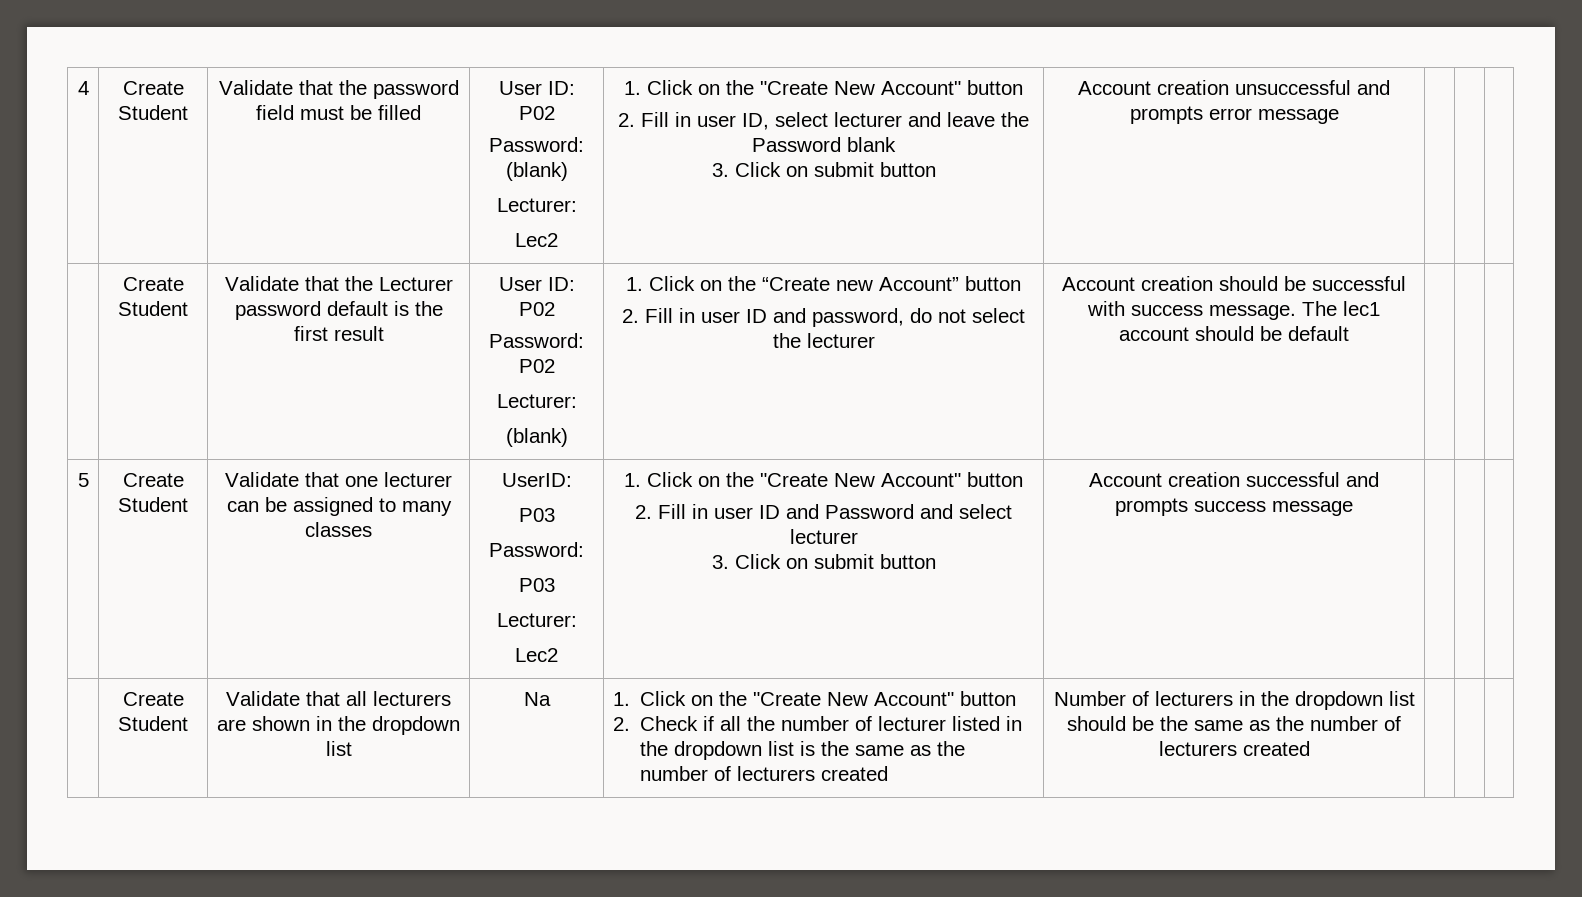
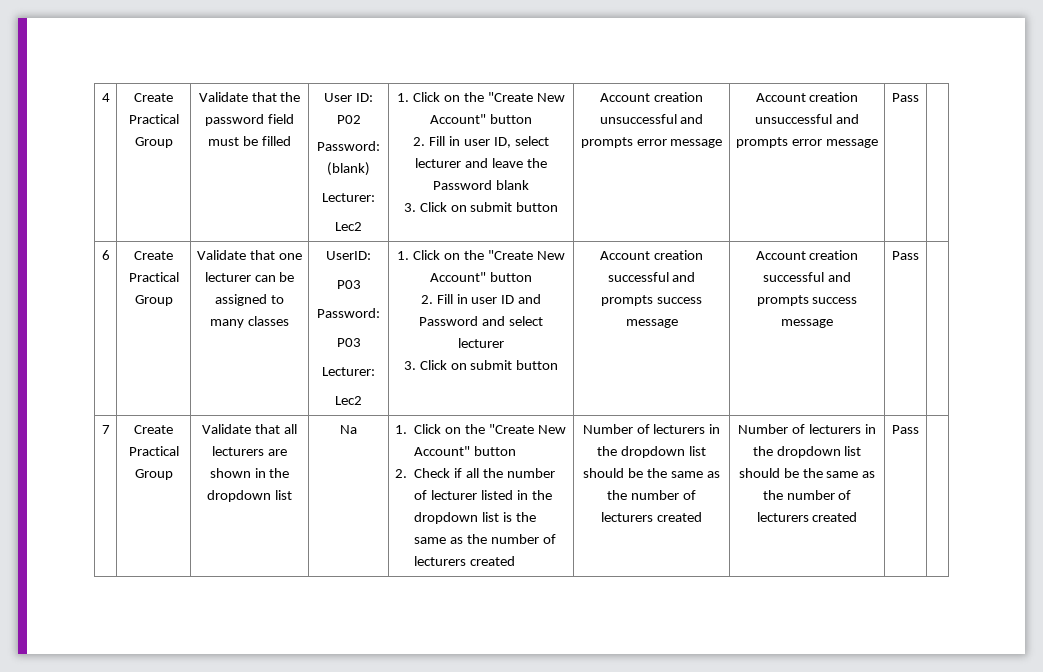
- 4 | Create Student
+ 4 | Create Practical Group
- Create Student | Validate that the Lecturer password default is the first result | User ID: P02
- Password: P02
- Lecturer:
- (blank) | 1. Click on the “Create new Account” button
- 2. Fill in user ID and password, do not select the lecturer | Account creation should be successful with success message. The lec1 account should be default | | |
- 5 | Create Student
+ Account creation unsuccessful and prompts error message | Pass |
+ 6 | Create Practical Group
- Account creation successful and prompts success message | | |
- | Create Student
+ Account creation successful and prompts success message | Account creation successful and prompts success message | Pass |
+ 7 | Create Practical Group
+ Number of lecturers in the dropdown list should be the same as the number of lecturers created | Pass

